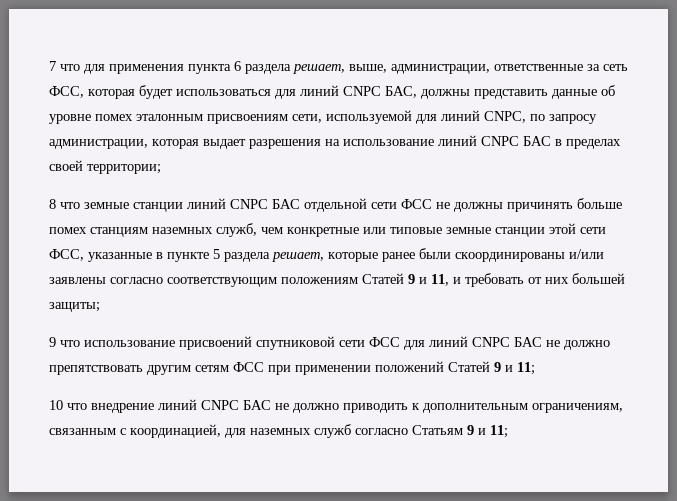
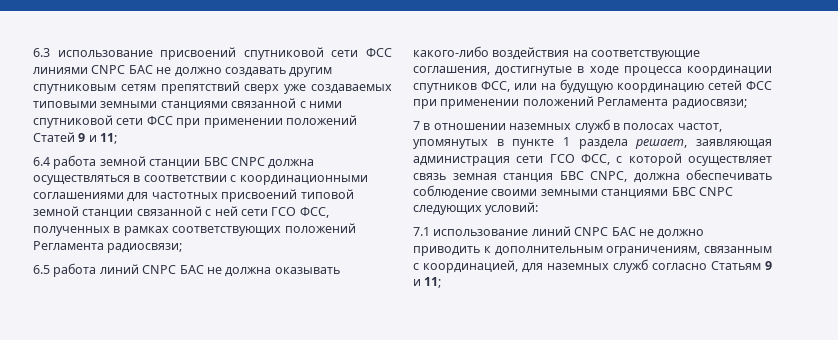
- 7 что для применения пункта 6 раздела решает, выше, администрации, ответственные за сеть ФСС, которая будет использоваться для линий CNPC БАС, должны представить данные об уровне помех эталонным присвоениям сети, используемой для линий CNPC, по запросу администрации, которая выдает разрешения на использование линий CNPC БАС в пределах своей территории;
- 8 что земные станции линий CNPC БАС отдельной сети ФСС не должны причинять больше помех станциям наземных служб, чем конкретные или типовые земные станции этой сети ФСС, указанные в пункте 5 раздела решает, которые ранее были скоординированы и/или заявлены согласно соответствующим положениям Статей 9 и 11, и требовать от них большей защиты;
- 9 что использование присвоений спутниковой сети ФСС для линий CNPC БАС не должно препятствовать другим сетям ФСС при применении положений Статей 9 и 11;
+ 6.3 использование присвоений спутниковой сети ФСС линиями CNPC БАС не должно создавать другим спутниковым сетям препятствий сверх уже создаваемых типовыми земными станциями связанной с ними спутниковой сети ФСС при применении положений Статей 9 и 11;
- 10 что внедрение линий CNPC БАС не должно приводить к дополнительным ограничениям, связанным с координацией, для наземных служб согласно Статьям 9 и 11;
+ 6.4 работа земной станции БВС CNPC должна осуществляться в соответствии с координационными соглашениями для частотных присвоений типовой земной станции связанной с ней сети ГСО ФСС, полученных в рамках соответствующих положений Регламента радиосвязи;
+ 6.5 работа линий CNPC БАС не должна оказывать какого-либо воздействия на соответствующие соглашения, достигнутые в ходе процесса координации спутников ФСС, или на будущую координацию сетей ФСС при применении положений Регламента радиосвязи;
+ 7 в отношении наземных служб в полосах частот, упомянутых в пункте 1 раздела решает, заявляющая администрация сети ГСО ФСС, с которой осуществляет связь земная станция БВС CNPC, должна обеспечивать соблюдение своими земными станциями БВС CNPC следующих условий:
+ 7.1 использование линий CNPC БАС не должно приводить к дополнительным ограничениям, связанным с координацией, для наземных служб согласно Статьям 9 и 11;

